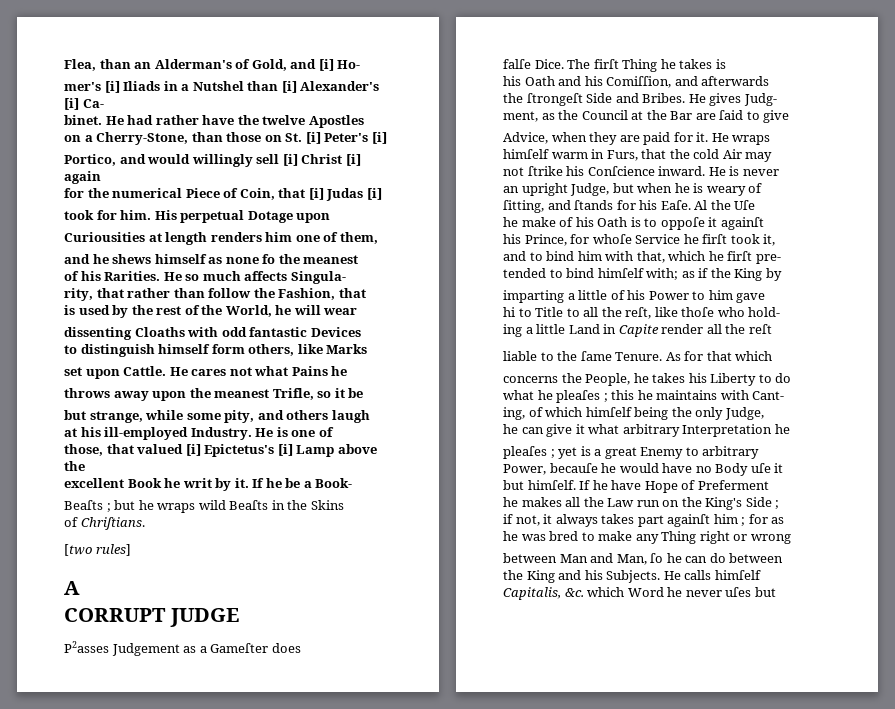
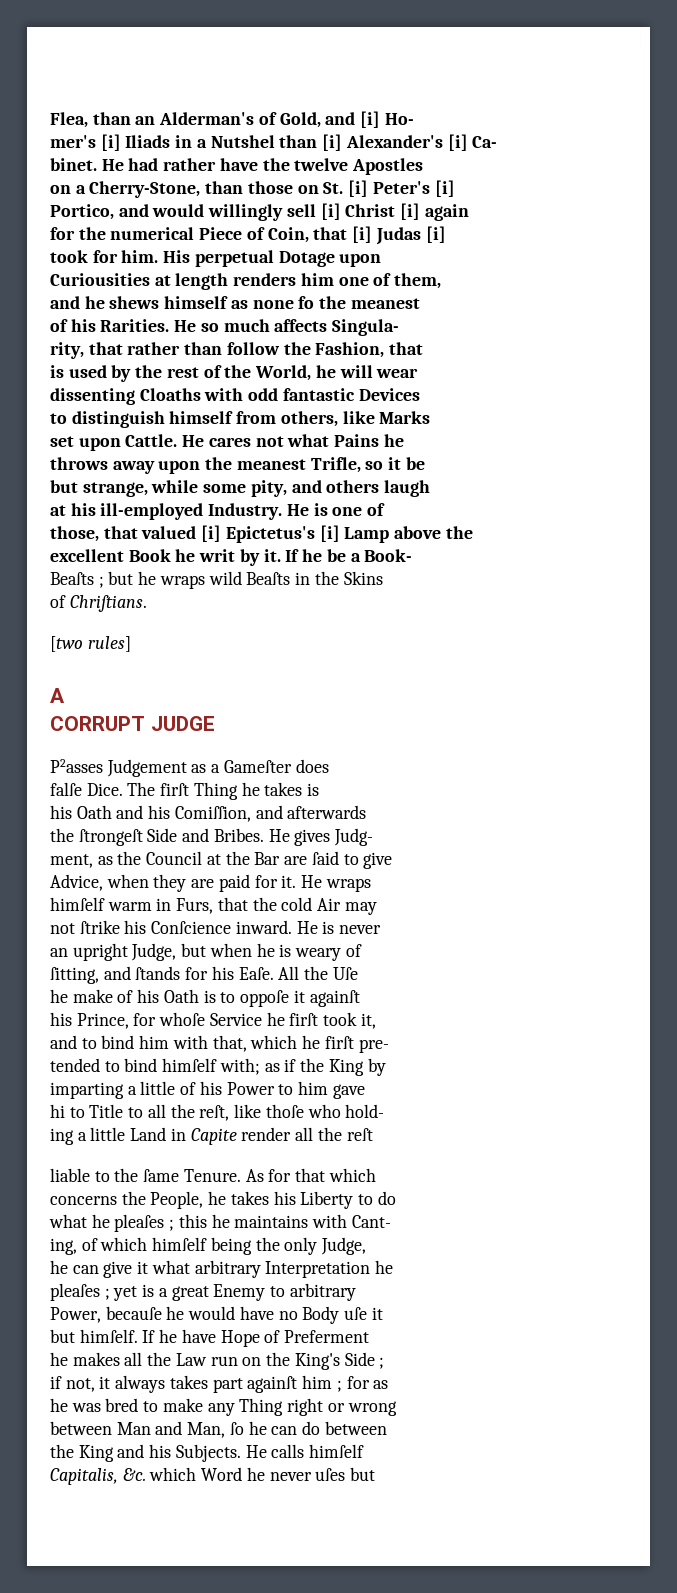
- to distinguish himself form others, like Marks
+ to distinguish himself from others, like Marks
- Al the Uſe
+ All the Uſe

